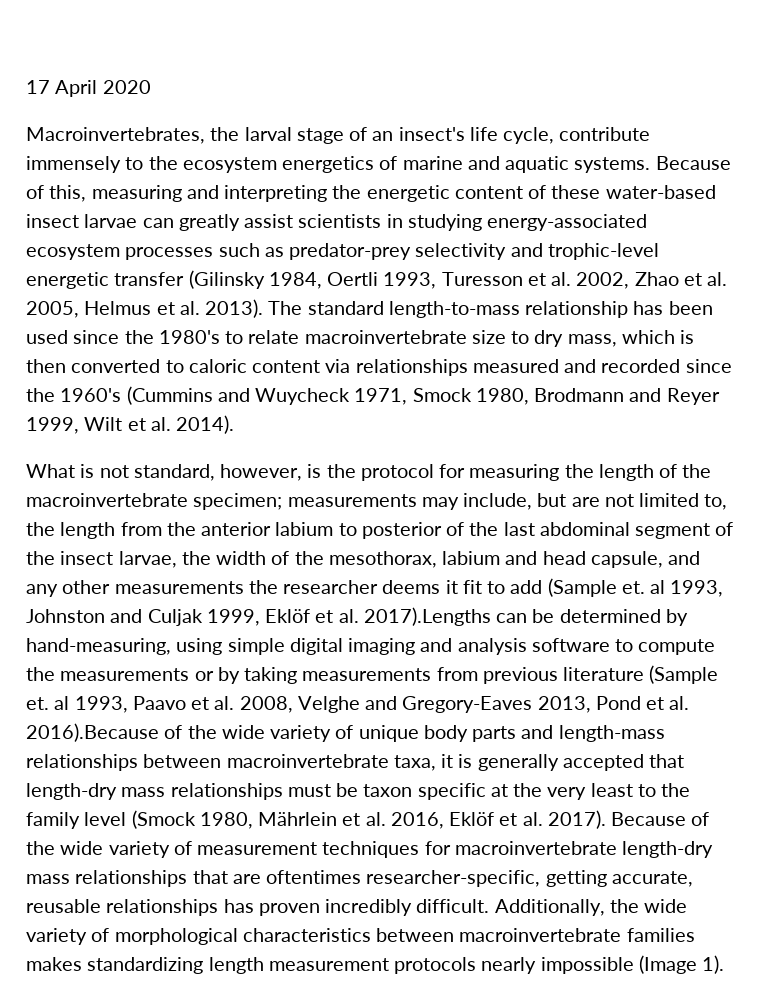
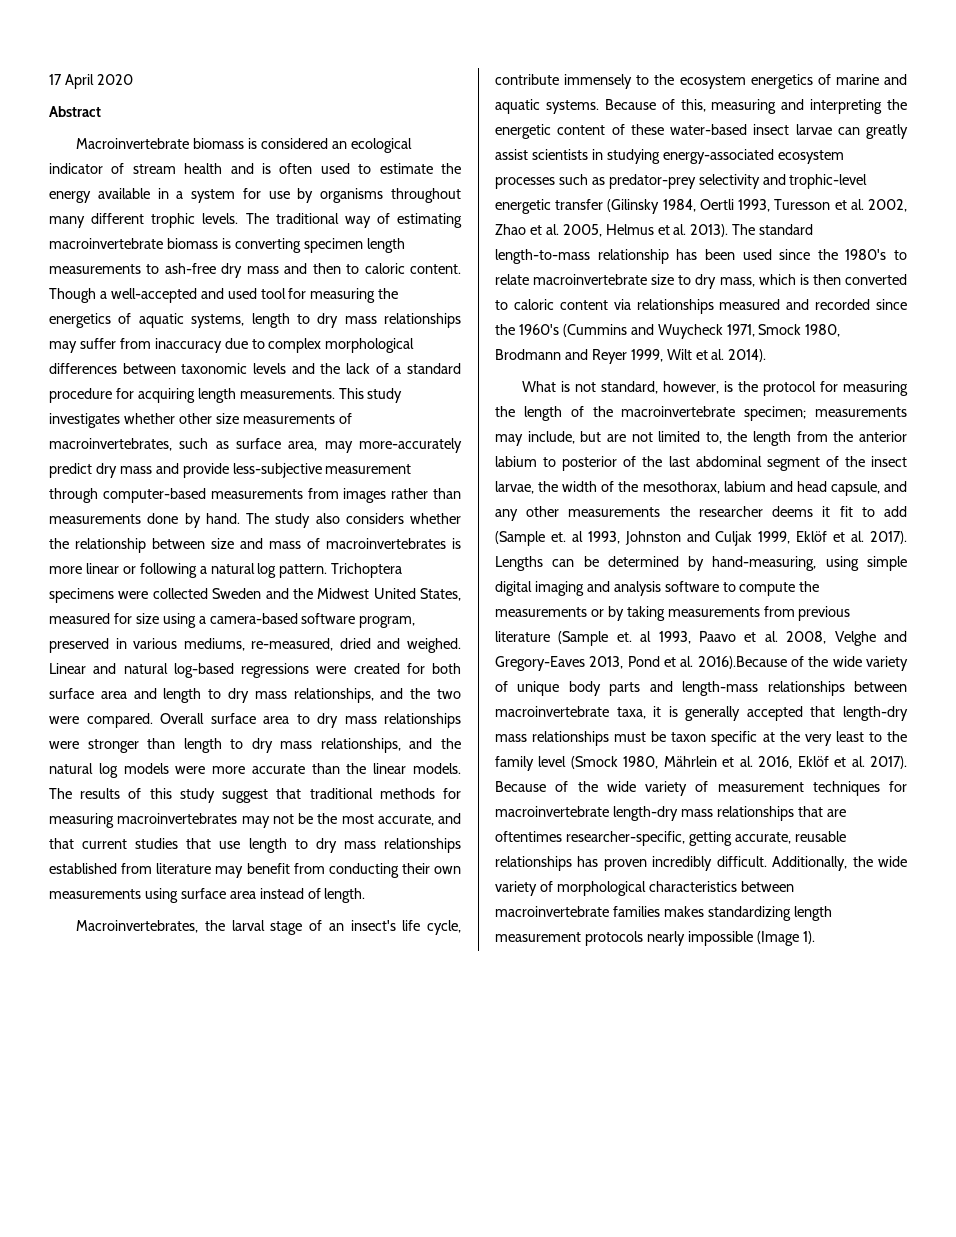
+ Abstract
+ Macroinvertebrate biomass is considered an ecological indicator of stream health and is often used to estimate the energy available in a system for use by organisms throughout many different trophic levels. The traditional way of estimating macroinvertebrate biomass is converting specimen length measurements to ash-free dry mass and then to caloric content. Though a well-accepted and used tool for measuring the energetics of aquatic systems, length to dry mass relationships may suffer from inaccuracy due to complex morphological differences between taxonomic levels and the lack of a standard procedure for acquiring length measurements. This study investigates whether other size measurements of macroinvertebrates, such as surface area, may more-accurately predict dry mass and provide less-subjective measurement through computer-based measurements from images rather than measurements done by hand. The study also considers whether the relationship between size and mass of macroinvertebrates is more linear or following a natural log pattern. Trichoptera specimens were collected Sweden and the Midwest United States, measured for size using a camera-based software program, preserved in various mediums, re-measured, dried and weighed. Linear and natural log-based regressions were created for both surface area and length to dry mass relationships, and the two were compared. Overall surface area to dry mass relationships were stronger than length to dry mass relationships, and the natural log models were more accurate than the linear models. The results of this study suggest that traditional methods for measuring macroinvertebrates may not be the most accurate, and that current studies that use length to dry mass relationships established from literature may benefit from conducting their own measurements using surface area instead of length.
- measurements may include, but are not limited to, the length from the anterior labium to posterior of the last abdominal segment of the insect larvae, the width of the mesothorax, labium and head capsule, and any other measurements the researcher deems it fit to add (Sample et. al 1993, Johnston and Culjak 1999, Eklöf et al. 2017).Lengths can be determined by hand-measuring, using simple digital imaging and analysis software to compute the measurements or by taking measurements from previous literature (Sample et. al 1993, Paavo et al. 2008, Velghe and Gregory-Eaves 2013, Pond et al. 2016).Because of the wide variety of unique body parts and length-mass relationships between macroinvertebrate taxa, it is generally accepted that length-dry mass relationships must be taxon specific at the very least to the family level (Smock 1980, Mährlein et al. 2016, Eklöf et al. 2017).
+ measurements may include, but are not limited to, the length from the anterior labium to posterior of the last abdominal segment of the insect larvae, the width of the mesothorax, labium and head capsule, and any other measurements the researcher deems it fit to add (Sample et. al 1993, Johnston and Culjak 1999, Eklöf et al. 2017). Lengths can be determined by hand-measuring, using simple digital imaging and analysis software to compute the measurements or by taking measurements from previous literature (Sample et. al 1993, Paavo et al. 2008, Velghe and Gregory-Eaves 2013, Pond et al. 2016).Because of the wide variety of unique body parts and length-mass relationships between macroinvertebrate taxa, it is generally accepted that length-dry mass relationships must be taxon specific at the very least to the family level (Smock 1980, Mährlein et al. 2016, Eklöf et al. 2017).

